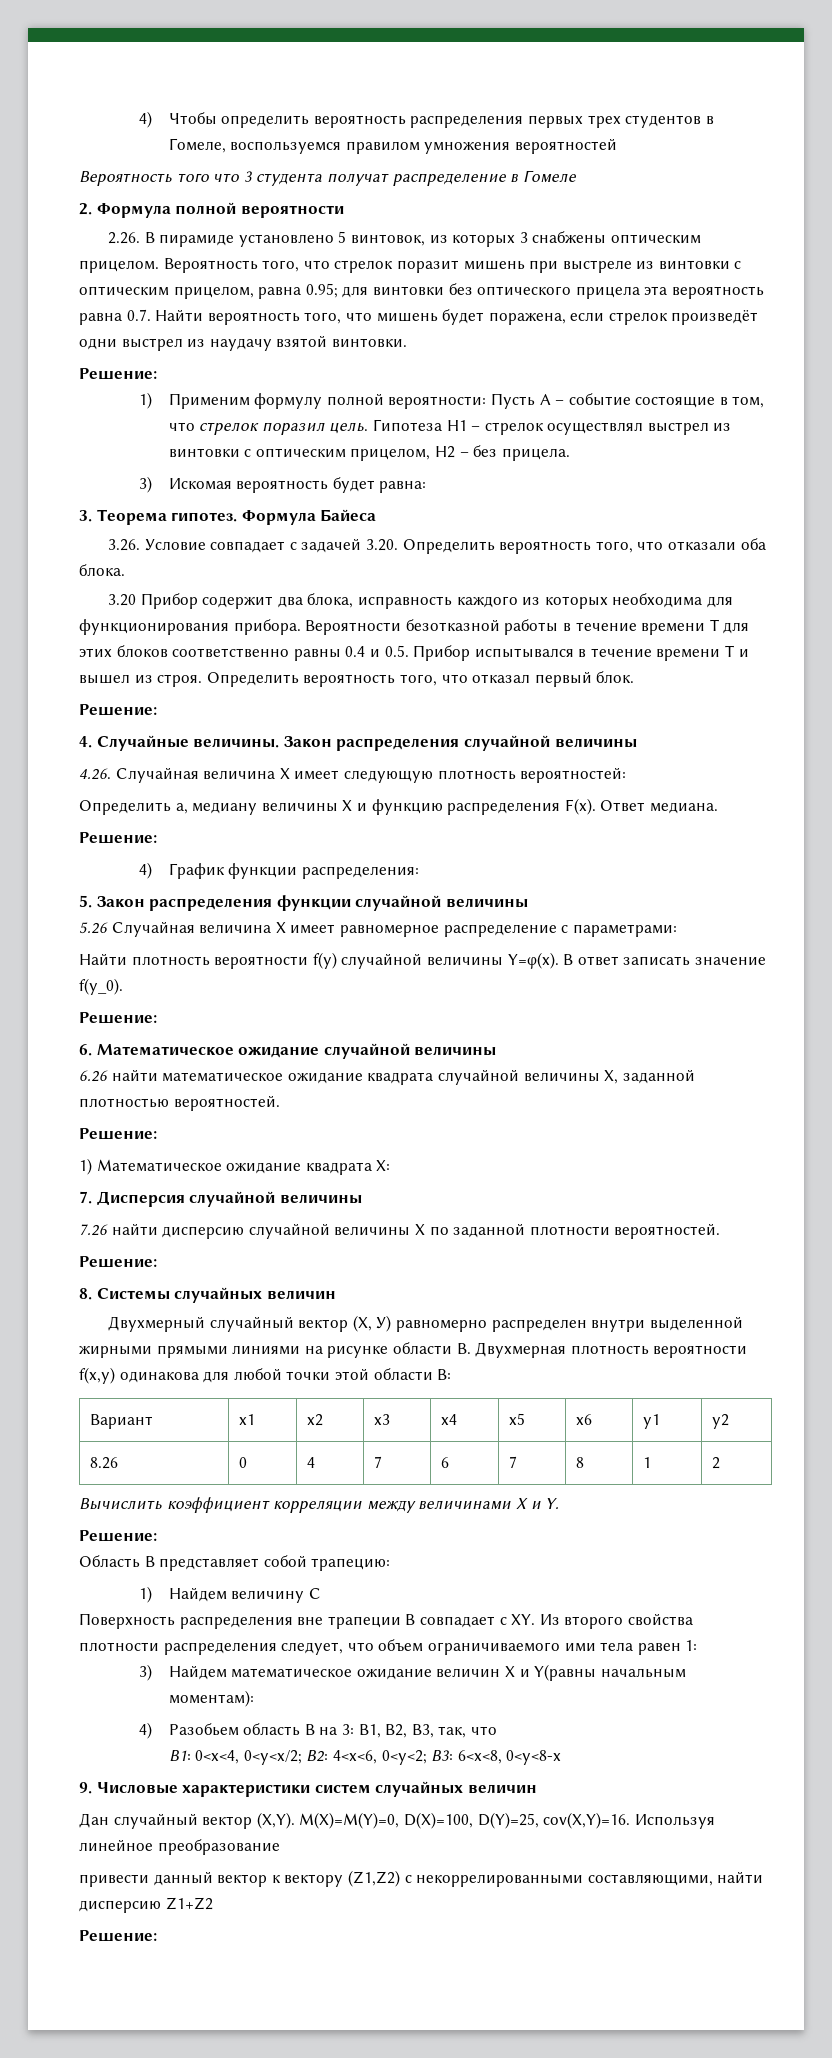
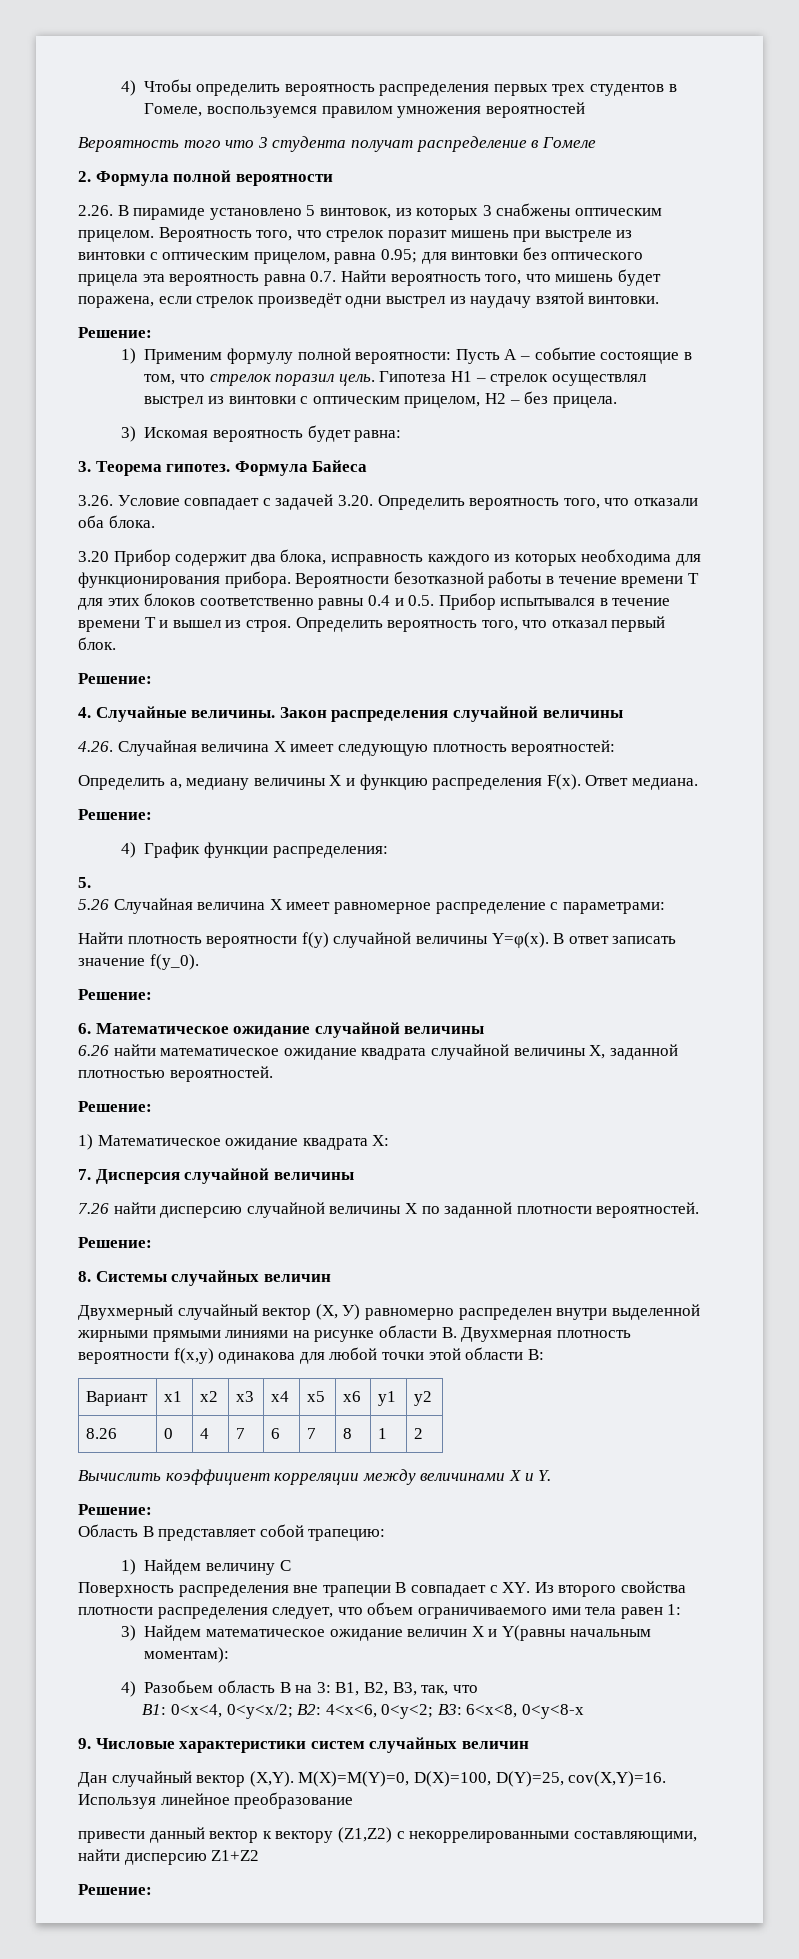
- 5. Закон распределения функции случайной величины
+ 5.

